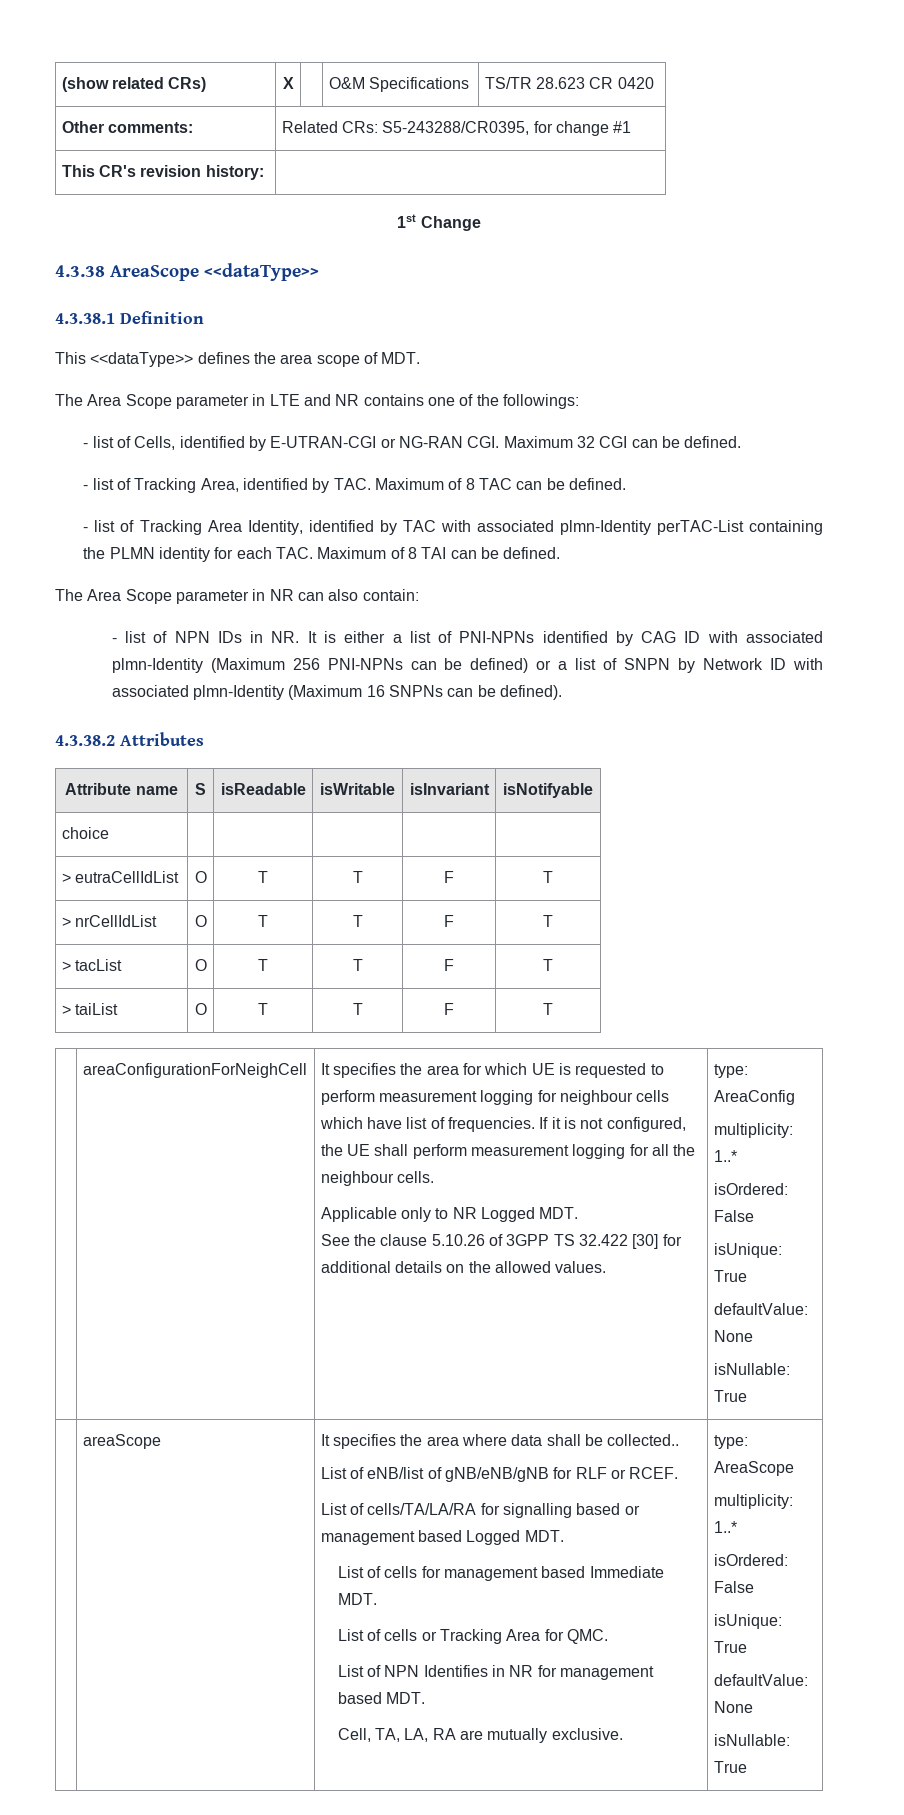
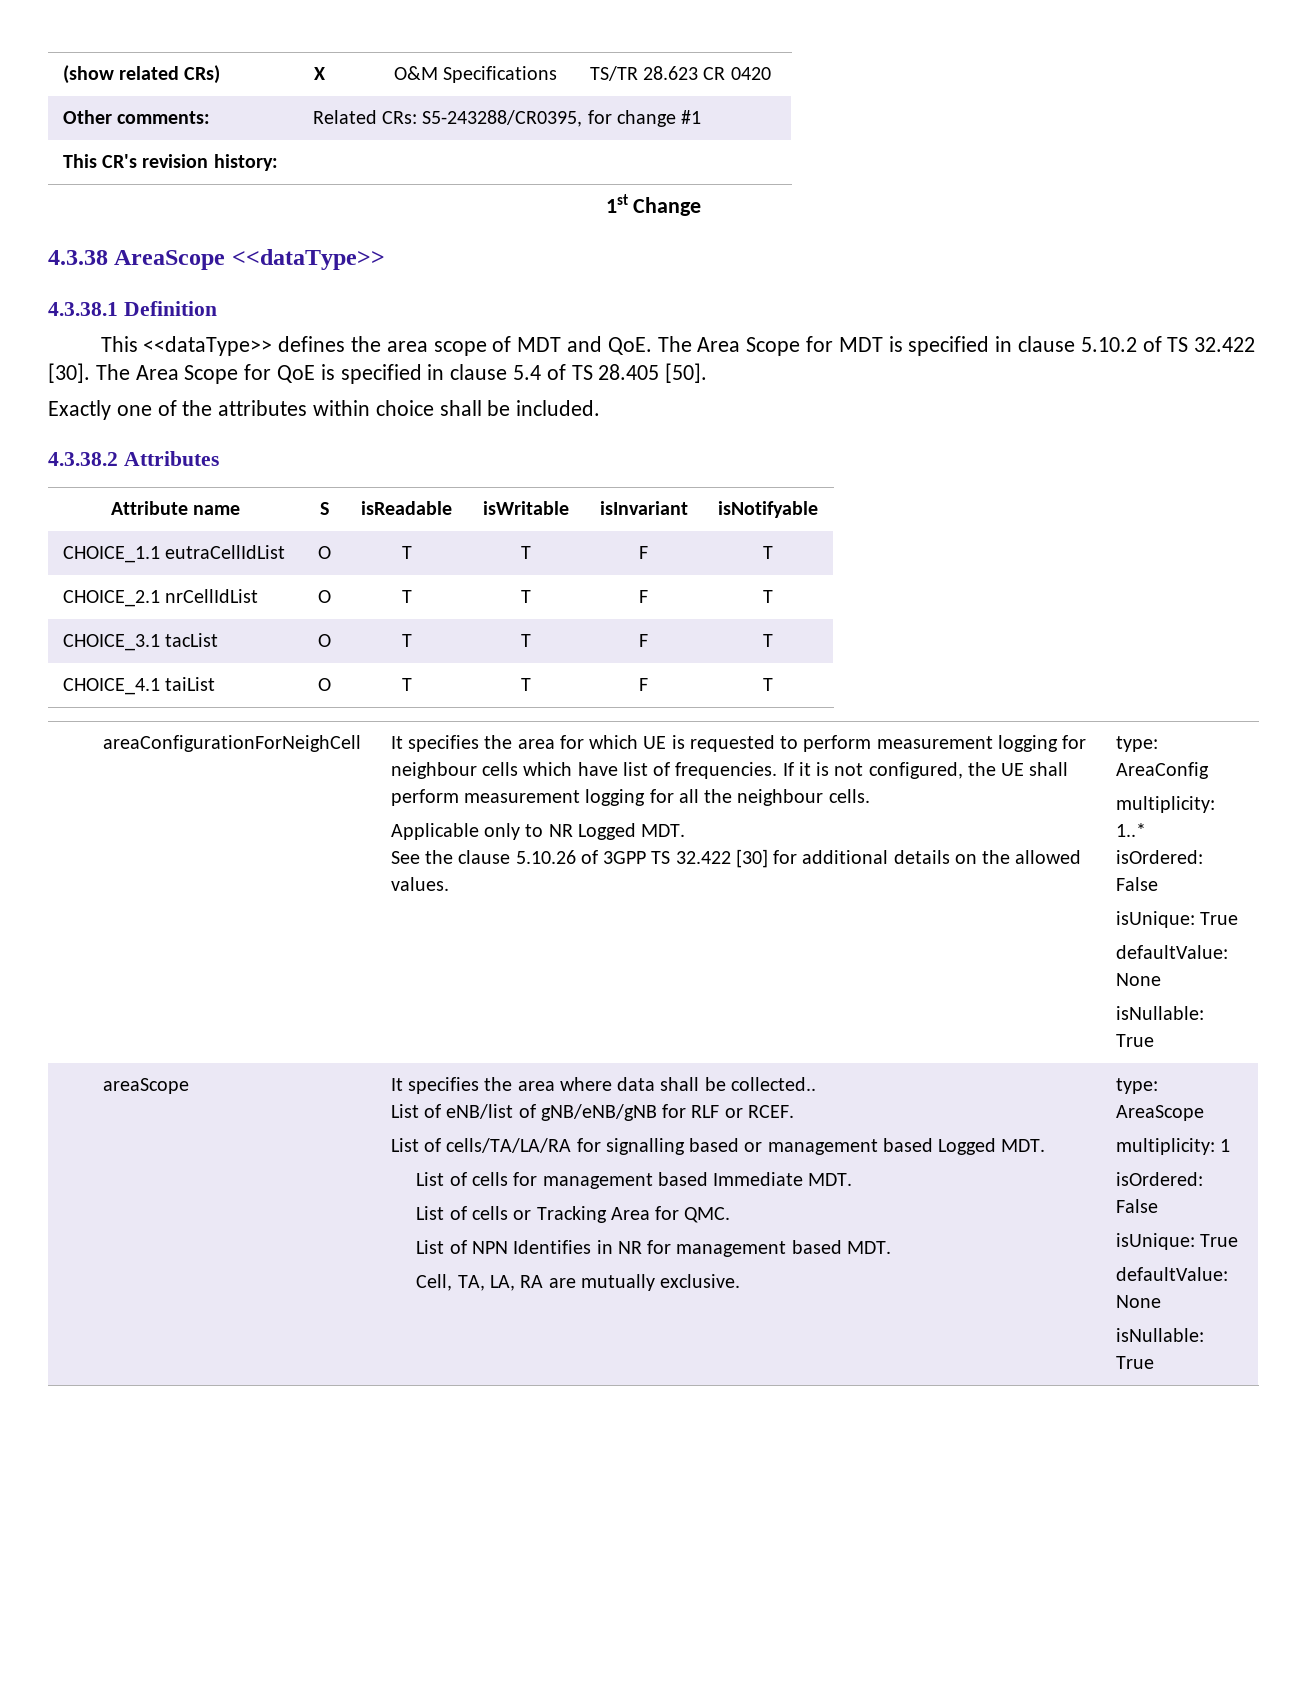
- This <<dataType>> defines the area scope of MDT.
- The Area Scope parameter in LTE and NR contains one of the followings:
- - list of Cells, identified by E-UTRAN-CGI or NG-RAN CGI. Maximum 32 CGI can be defined.
- - list of Tracking Area, identified by TAC. Maximum of 8 TAC can be defined.
- - list of Tracking Area Identity, identified by TAC with associated plmn-Identity perTAC-List containing the PLMN identity for each TAC. Maximum of 8 TAI can be defined.
- The Area Scope parameter in NR can also contain:
- - list of NPN IDs in NR. It is either a list of PNI-NPNs identified by CAG ID with associated plmn-Identity (Maximum 256 PNI-NPNs can be defined) or a list of SNPN by Network ID with associated plmn-Identity (Maximum 16 SNPNs can be defined).
+ This <<dataType>> defines the area scope of MDT and QoE. The Area Scope for MDT is specified in clause 5.10.2 of TS 32.422 [30]. The Area Scope for QoE is specified in clause 5.4 of TS 28.405 [50].
+ Exactly one of the attributes within choice shall be included.
- choice | | | | |
- > eutraCellIdList | O | T | T | F | T
+ CHOICE_1.1 eutraCellIdList | O | T | T | F | T
- > nrCellIdList | O | T | T | F | T
+ CHOICE_2.1 nrCellIdList | O | T | T | F | T
- > tacList | O | T | T | F | T
+ CHOICE_3.1 tacList | O | T | T | F | T
- > taiList | O | T | T | F | T
+ CHOICE_4.1 taiList | O | T | T | F | T
  type: AreaScope
- multiplicity: 1..*
+ multiplicity: 1

